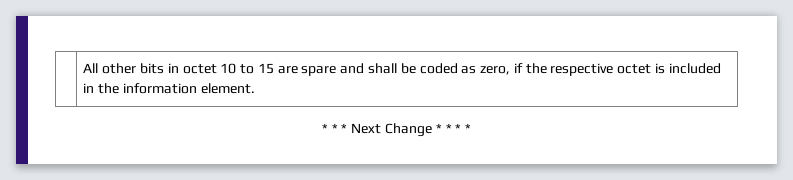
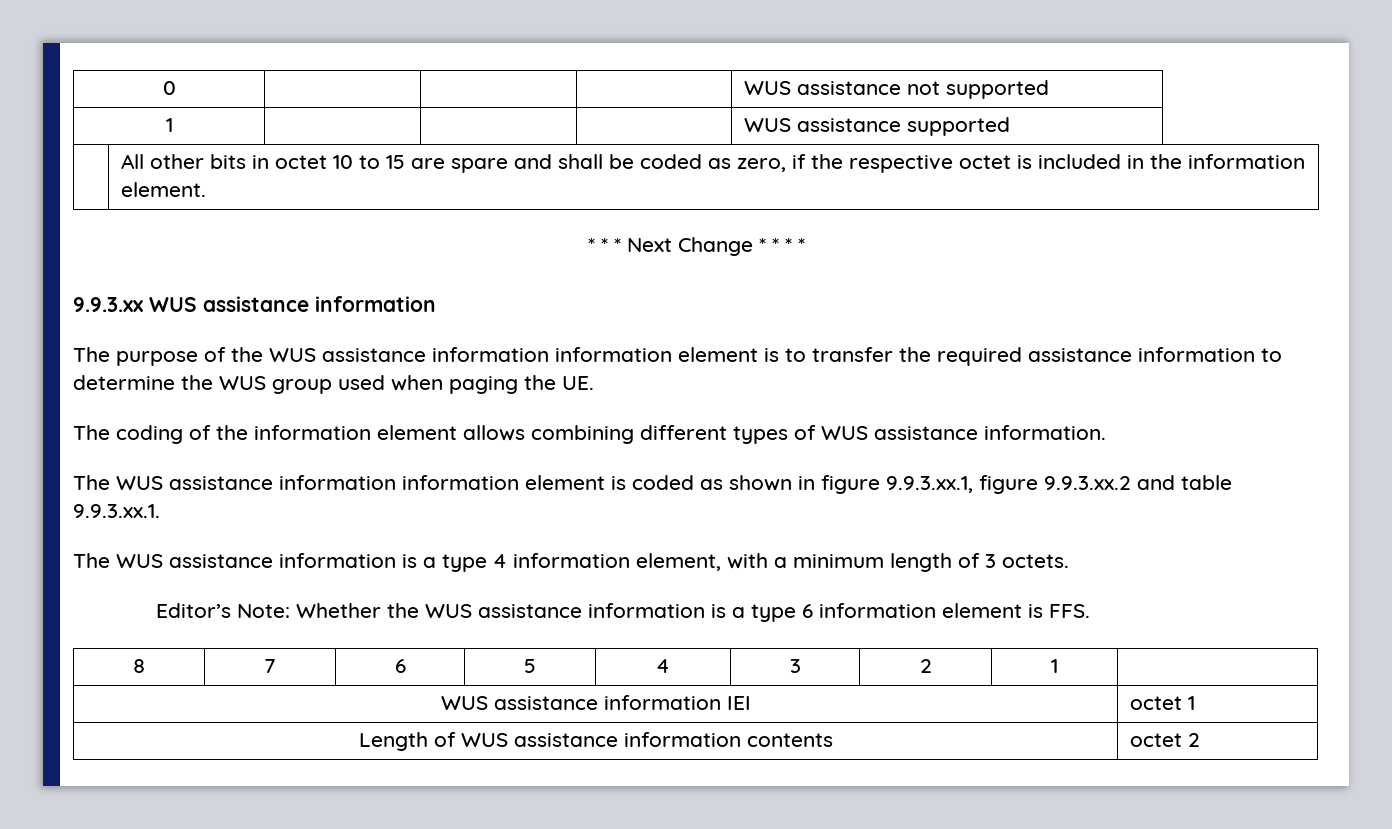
+ 0 | | | | WUS assistance not supported
+ 1 | | | | WUS assistance supported
+ 9.9.3.xx WUS assistance information
+ The purpose of the WUS assistance information information element is to transfer the required assistance information to determine the WUS group used when paging the UE.
+ The coding of the information element allows combining different types of WUS assistance information.
+ The WUS assistance information information element is coded as shown in figure 9.9.3.xx.1, figure 9.9.3.xx.2 and table 9.9.3.xx.1.
+ The WUS assistance information is a type 4 information element, with a minimum length of 3 octets.
+ Editor’s Note: Whether the WUS assistance information is a type 6 information element is FFS.
+ 8 | 7 | 6 | 5 | 4 | 3 | 2 | 1 |
+ WUS assistance information IEI | octet 1
+ Length of WUS assistance information contents | octet 2

